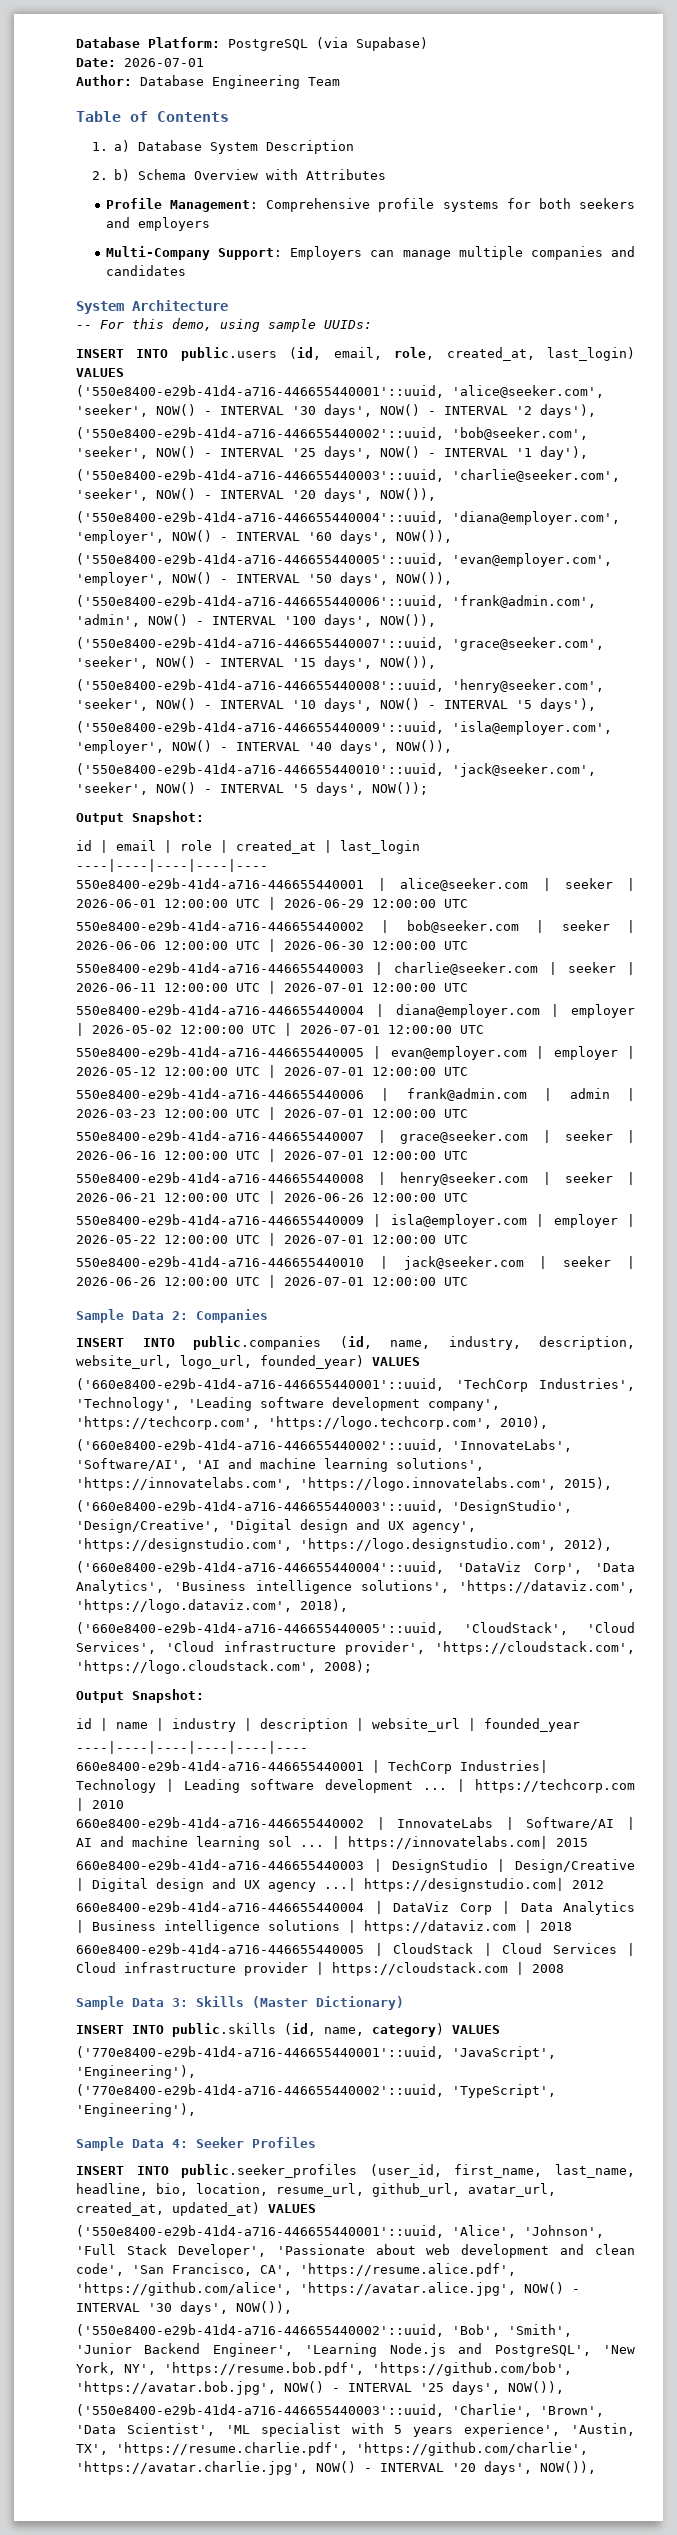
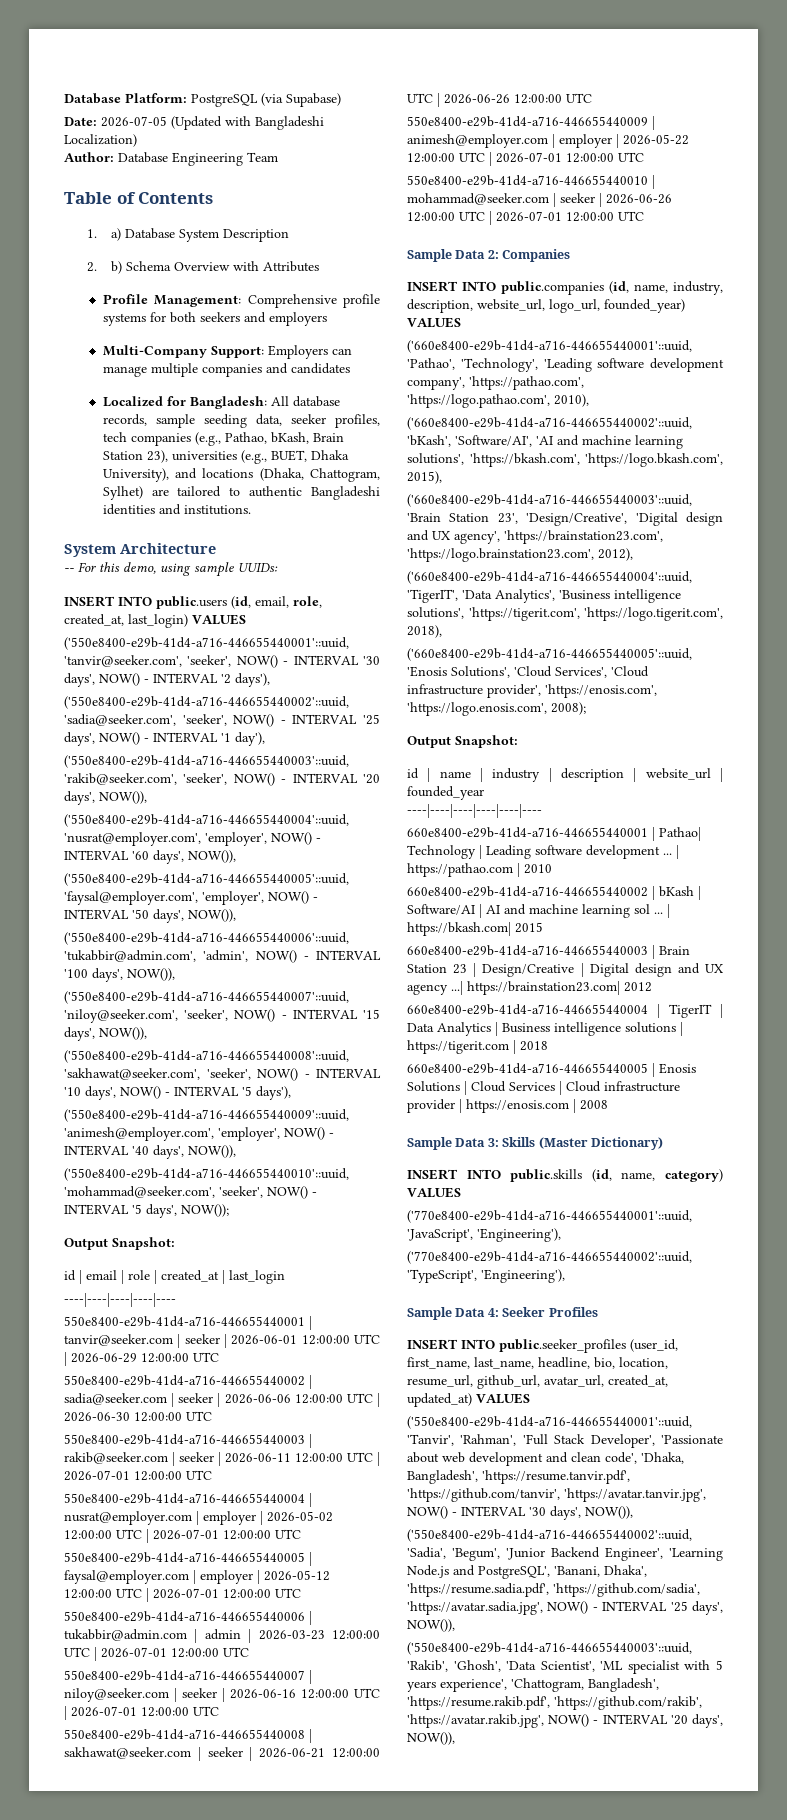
- Date: 2026-07-01
+ Date: 2026-07-05 (Updated with Bangladeshi Localization)
+ Localized for Bangladesh: All database records, sample seeding data, seeker profiles, tech companies (e.g., Pathao, bKash, Brain Station 23), universities (e.g., BUET, Dhaka University), and locations (Dhaka, Chattogram, Sylhet) are tailored to authentic Bangladeshi identities and institutions.
- ('550e8400-e29b-41d4-a716-446655440001'::uuid, 'alice@seeker.com', 'seeker', NOW() - INTERVAL '30 days', NOW() - INTERVAL '2 days'),
+ ('550e8400-e29b-41d4-a716-446655440001'::uuid, 'tanvir@seeker.com', 'seeker', NOW() - INTERVAL '30 days', NOW() - INTERVAL '2 days'),
- ('550e8400-e29b-41d4-a716-446655440002'::uuid, 'bob@seeker.com', 'seeker', NOW() - INTERVAL '25 days', NOW() - INTERVAL '1 day'),
+ ('550e8400-e29b-41d4-a716-446655440002'::uuid, 'sadia@seeker.com', 'seeker', NOW() - INTERVAL '25 days', NOW() - INTERVAL '1 day'),
- ('550e8400-e29b-41d4-a716-446655440003'::uuid, 'charlie@seeker.com', 'seeker', NOW() - INTERVAL '20 days', NOW()),
+ ('550e8400-e29b-41d4-a716-446655440003'::uuid, 'rakib@seeker.com', 'seeker', NOW() - INTERVAL '20 days', NOW()),
- ('550e8400-e29b-41d4-a716-446655440004'::uuid, 'diana@employer.com', 'employer', NOW() - INTERVAL '60 days', NOW()),
+ ('550e8400-e29b-41d4-a716-446655440004'::uuid, 'nusrat@employer.com', 'employer', NOW() - INTERVAL '60 days', NOW()),
- ('550e8400-e29b-41d4-a716-446655440005'::uuid, 'evan@employer.com', 'employer', NOW() - INTERVAL '50 days', NOW()),
+ ('550e8400-e29b-41d4-a716-446655440005'::uuid, 'faysal@employer.com', 'employer', NOW() - INTERVAL '50 days', NOW()),
- ('550e8400-e29b-41d4-a716-446655440006'::uuid, 'frank@admin.com', 'admin', NOW() - INTERVAL '100 days', NOW()),
+ ('550e8400-e29b-41d4-a716-446655440006'::uuid, 'tukabbir@admin.com', 'admin', NOW() - INTERVAL '100 days', NOW()),
- ('550e8400-e29b-41d4-a716-446655440007'::uuid, 'grace@seeker.com', 'seeker', NOW() - INTERVAL '15 days', NOW()),
+ ('550e8400-e29b-41d4-a716-446655440007'::uuid, 'niloy@seeker.com', 'seeker', NOW() - INTERVAL '15 days', NOW()),
- ('550e8400-e29b-41d4-a716-446655440008'::uuid, 'henry@seeker.com', 'seeker', NOW() - INTERVAL '10 days', NOW() - INTERVAL '5 days'),
+ ('550e8400-e29b-41d4-a716-446655440008'::uuid, 'sakhawat@seeker.com', 'seeker', NOW() - INTERVAL '10 days', NOW() - INTERVAL '5 days'),
- ('550e8400-e29b-41d4-a716-446655440009'::uuid, 'isla@employer.com', 'employer', NOW() - INTERVAL '40 days', NOW()),
+ ('550e8400-e29b-41d4-a716-446655440009'::uuid, 'animesh@employer.com', 'employer', NOW() - INTERVAL '40 days', NOW()),
- ('550e8400-e29b-41d4-a716-446655440010'::uuid, 'jack@seeker.com', 'seeker', NOW() - INTERVAL '5 days', NOW());
+ ('550e8400-e29b-41d4-a716-446655440010'::uuid, 'mohammad@seeker.com', 'seeker', NOW() - INTERVAL '5 days', NOW());
- 550e8400-e29b-41d4-a716-446655440001 | alice@seeker.com | seeker | 2026-06-01 12:00:00 UTC | 2026-06-29 12:00:00 UTC
+ 550e8400-e29b-41d4-a716-446655440001 | tanvir@seeker.com | seeker | 2026-06-01 12:00:00 UTC | 2026-06-29 12:00:00 UTC
- 550e8400-e29b-41d4-a716-446655440002 | bob@seeker.com | seeker | 2026-06-06 12:00:00 UTC | 2026-06-30 12:00:00 UTC
+ 550e8400-e29b-41d4-a716-446655440002 | sadia@seeker.com | seeker | 2026-06-06 12:00:00 UTC | 2026-06-30 12:00:00 UTC
- 550e8400-e29b-41d4-a716-446655440003 | charlie@seeker.com | seeker | 2026-06-11 12:00:00 UTC | 2026-07-01 12:00:00 UTC
+ 550e8400-e29b-41d4-a716-446655440003 | rakib@seeker.com | seeker | 2026-06-11 12:00:00 UTC | 2026-07-01 12:00:00 UTC
- 550e8400-e29b-41d4-a716-446655440004 | diana@employer.com | employer | 2026-05-02 12:00:00 UTC | 2026-07-01 12:00:00 UTC
+ 550e8400-e29b-41d4-a716-446655440004 | nusrat@employer.com | employer | 2026-05-02 12:00:00 UTC | 2026-07-01 12:00:00 UTC
- 550e8400-e29b-41d4-a716-446655440005 | evan@employer.com | employer | 2026-05-12 12:00:00 UTC | 2026-07-01 12:00:00 UTC
+ 550e8400-e29b-41d4-a716-446655440005 | faysal@employer.com | employer | 2026-05-12 12:00:00 UTC | 2026-07-01 12:00:00 UTC
- 550e8400-e29b-41d4-a716-446655440006 | frank@admin.com | admin | 2026-03-23 12:00:00 UTC | 2026-07-01 12:00:00 UTC
+ 550e8400-e29b-41d4-a716-446655440006 | tukabbir@admin.com | admin | 2026-03-23 12:00:00 UTC | 2026-07-01 12:00:00 UTC
- 550e8400-e29b-41d4-a716-446655440007 | grace@seeker.com | seeker | 2026-06-16 12:00:00 UTC | 2026-07-01 12:00:00 UTC
+ 550e8400-e29b-41d4-a716-446655440007 | niloy@seeker.com | seeker | 2026-06-16 12:00:00 UTC | 2026-07-01 12:00:00 UTC
- 550e8400-e29b-41d4-a716-446655440008 | henry@seeker.com | seeker | 2026-06-21 12:00:00 UTC | 2026-06-26 12:00:00 UTC
+ 550e8400-e29b-41d4-a716-446655440008 | sakhawat@seeker.com | seeker | 2026-06-21 12:00:00 UTC | 2026-06-26 12:00:00 UTC
- 550e8400-e29b-41d4-a716-446655440009 | isla@employer.com | employer | 2026-05-22 12:00:00 UTC | 2026-07-01 12:00:00 UTC
+ 550e8400-e29b-41d4-a716-446655440009 | animesh@employer.com | employer | 2026-05-22 12:00:00 UTC | 2026-07-01 12:00:00 UTC
- 550e8400-e29b-41d4-a716-446655440010 | jack@seeker.com | seeker | 2026-06-26 12:00:00 UTC | 2026-07-01 12:00:00 UTC
+ 550e8400-e29b-41d4-a716-446655440010 | mohammad@seeker.com | seeker | 2026-06-26 12:00:00 UTC | 2026-07-01 12:00:00 UTC
- ('660e8400-e29b-41d4-a716-446655440001'::uuid, 'TechCorp Industries', 'Technology', 'Leading software development company', 'https://techcorp.com', 'https://logo.techcorp.com', 2010),
+ ('660e8400-e29b-41d4-a716-446655440001'::uuid, 'Pathao', 'Technology', 'Leading software development company', 'https://pathao.com', 'https://logo.pathao.com', 2010),
- ('660e8400-e29b-41d4-a716-446655440002'::uuid, 'InnovateLabs', 'Software/AI', 'AI and machine learning solutions', 'https://innovatelabs.com', 'https://logo.innovatelabs.com', 2015),
+ ('660e8400-e29b-41d4-a716-446655440002'::uuid, 'bKash', 'Software/AI', 'AI and machine learning solutions', 'https://bkash.com', 'https://logo.bkash.com', 2015),
- ('660e8400-e29b-41d4-a716-446655440003'::uuid, 'DesignStudio', 'Design/Creative', 'Digital design and UX agency', 'https://designstudio.com', 'https://logo.designstudio.com', 2012),
+ ('660e8400-e29b-41d4-a716-446655440003'::uuid, 'Brain Station 23', 'Design/Creative', 'Digital design and UX agency', 'https://brainstation23.com', 'https://logo.brainstation23.com', 2012),
- ('660e8400-e29b-41d4-a716-446655440004'::uuid, 'DataViz Corp', 'Data Analytics', 'Business intelligence solutions', 'https://dataviz.com', 'https://logo.dataviz.com', 2018),
+ ('660e8400-e29b-41d4-a716-446655440004'::uuid, 'TigerIT', 'Data Analytics', 'Business intelligence solutions', 'https://tigerit.com', 'https://logo.tigerit.com', 2018),
- ('660e8400-e29b-41d4-a716-446655440005'::uuid, 'CloudStack', 'Cloud Services', 'Cloud infrastructure provider', 'https://cloudstack.com', 'https://logo.cloudstack.com', 2008);
+ ('660e8400-e29b-41d4-a716-446655440005'::uuid, 'Enosis Solutions', 'Cloud Services', 'Cloud infrastructure provider', 'https://enosis.com', 'https://logo.enosis.com', 2008);
- 660e8400-e29b-41d4-a716-446655440001 | TechCorp Industries| Technology | Leading software development ...
+ 660e8400-e29b-41d4-a716-446655440001 | Pathao| Technology | Leading software development ...
- | https://techcorp.com | 2010
+ | https://pathao.com | 2010
- 660e8400-e29b-41d4-a716-446655440002 | InnovateLabs | Software/AI | AI and machine learning sol ...
+ 660e8400-e29b-41d4-a716-446655440002 | bKash | Software/AI | AI and machine learning sol ...
- | https://innovatelabs.com| 2015
+ | https://bkash.com| 2015
- 660e8400-e29b-41d4-a716-446655440003 | DesignStudio | Design/Creative | Digital design and UX agency ...| https://designstudio.com| 2012
+ 660e8400-e29b-41d4-a716-446655440003 | Brain Station 23 | Design/Creative | Digital design and UX agency ...| https://brainstation23.com| 2012
- 660e8400-e29b-41d4-a716-446655440004 | DataViz Corp | Data Analytics | Business intelligence solutions | https://dataviz.com | 2018
+ 660e8400-e29b-41d4-a716-446655440004 | TigerIT | Data Analytics | Business intelligence solutions | https://tigerit.com | 2018
- 660e8400-e29b-41d4-a716-446655440005 | CloudStack | Cloud Services | Cloud infrastructure provider | https://cloudstack.com | 2008
+ 660e8400-e29b-41d4-a716-446655440005 | Enosis Solutions | Cloud Services | Cloud infrastructure provider | https://enosis.com | 2008
- ('550e8400-e29b-41d4-a716-446655440001'::uuid, 'Alice', 'Johnson', 'Full Stack Developer', 'Passionate about web development and clean code', 'San Francisco, CA', 'https://resume.alice.pdf', 'https://github.com/alice', 'https://avatar.alice.jpg', NOW() - INTERVAL '30 days', NOW()),
+ ('550e8400-e29b-41d4-a716-446655440001'::uuid, 'Tanvir', 'Rahman', 'Full Stack Developer', 'Passionate about web development and clean code', 'Dhaka, Bangladesh', 'https://resume.tanvir.pdf', 'https://github.com/tanvir', 'https://avatar.tanvir.jpg', NOW() - INTERVAL '30 days', NOW()),
- ('550e8400-e29b-41d4-a716-446655440002'::uuid, 'Bob', 'Smith', 'Junior Backend Engineer', 'Learning Node.js and PostgreSQL', 'New York, NY', 'https://resume.bob.pdf', 'https://github.com/bob', 'https://avatar.bob.jpg', NOW() - INTERVAL '25 days', NOW()),
+ ('550e8400-e29b-41d4-a716-446655440002'::uuid, 'Sadia', 'Begum', 'Junior Backend Engineer', 'Learning Node.js and PostgreSQL', 'Banani, Dhaka', 'https://resume.sadia.pdf', 'https://github.com/sadia', 'https://avatar.sadia.jpg', NOW() - INTERVAL '25 days', NOW()),
- ('550e8400-e29b-41d4-a716-446655440003'::uuid, 'Charlie', 'Brown', 'Data Scientist', 'ML specialist with 5 years experience', 'Austin, TX', 'https://resume.charlie.pdf', 'https://github.com/charlie', 'https://avatar.charlie.jpg', NOW() - INTERVAL '20 days', NOW()),
+ ('550e8400-e29b-41d4-a716-446655440003'::uuid, 'Rakib', 'Ghosh', 'Data Scientist', 'ML specialist with 5 years experience', 'Chattogram, Bangladesh', 'https://resume.rakib.pdf', 'https://github.com/rakib', 'https://avatar.rakib.jpg', NOW() - INTERVAL '20 days', NOW()),

